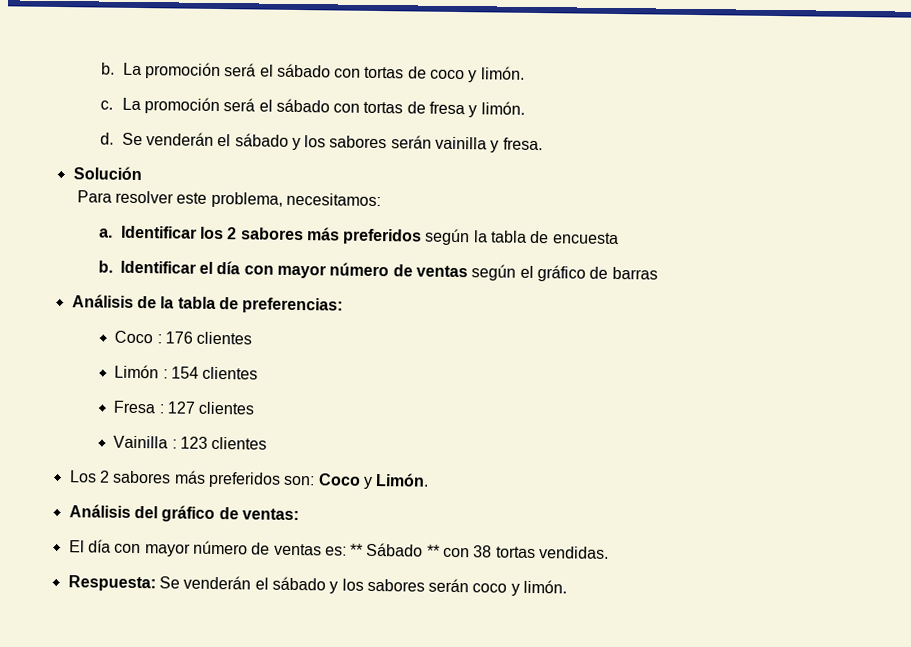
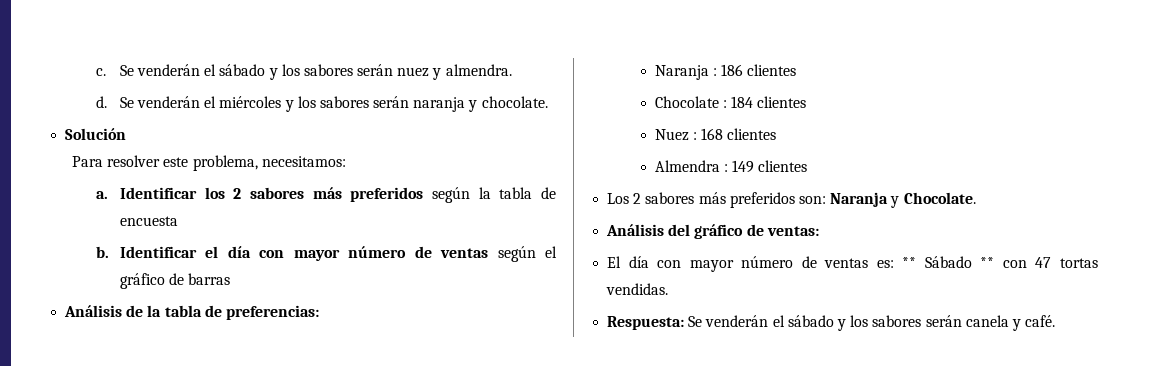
- b. La promoción será el sábado con tortas de coco y limón.
- c. La promoción será el sábado con tortas de fresa y limón.
- d. Se venderán el sábado y los sabores serán vainilla y fresa.
+ c. Se venderán el sábado y los sabores serán nuez y almendra.
+ d. Se venderán el miércoles y los sabores serán naranja y chocolate.
- Coco : 176 clientes
- Limón : 154 clientes
- Fresa : 127 clientes
- Vainilla : 123 clientes
+ Naranja : 186 clientes
+ Chocolate : 184 clientes
+ Nuez : 168 clientes
+ Almendra : 149 clientes
- Los 2 sabores más preferidos son: Coco y Limón.
+ Los 2 sabores más preferidos son: Naranja y Chocolate.
- El día con mayor número de ventas es: ** Sábado ** con 38 tortas vendidas.
+ El día con mayor número de ventas es: ** Sábado ** con 47 tortas vendidas.
- Respuesta: Se venderán el sábado y los sabores serán coco y limón.
+ Respuesta: Se venderán el sábado y los sabores serán canela y café.

